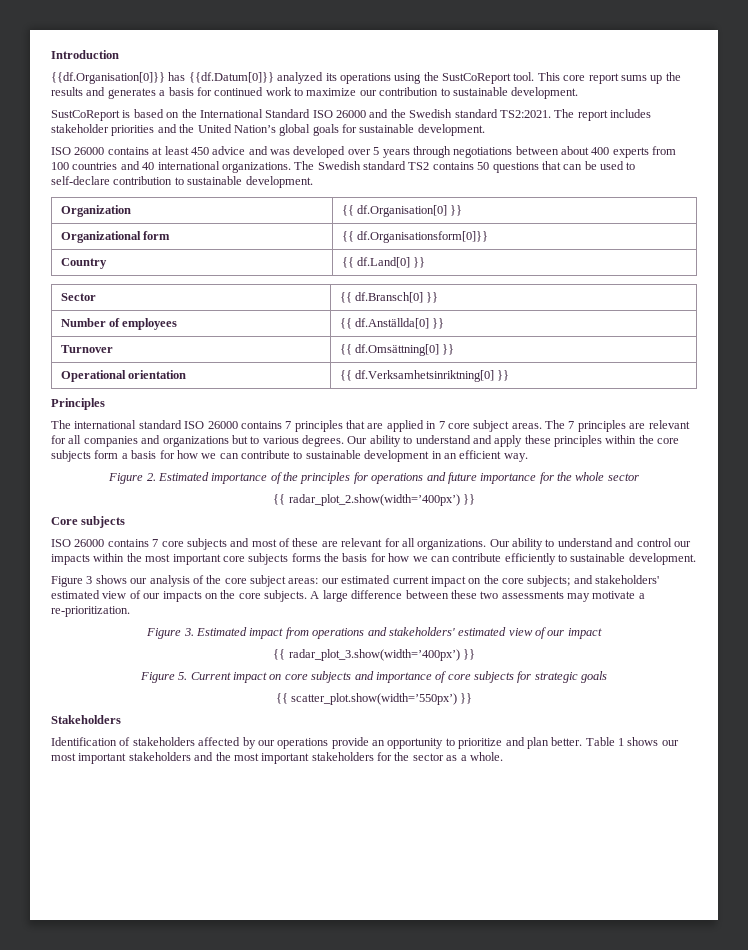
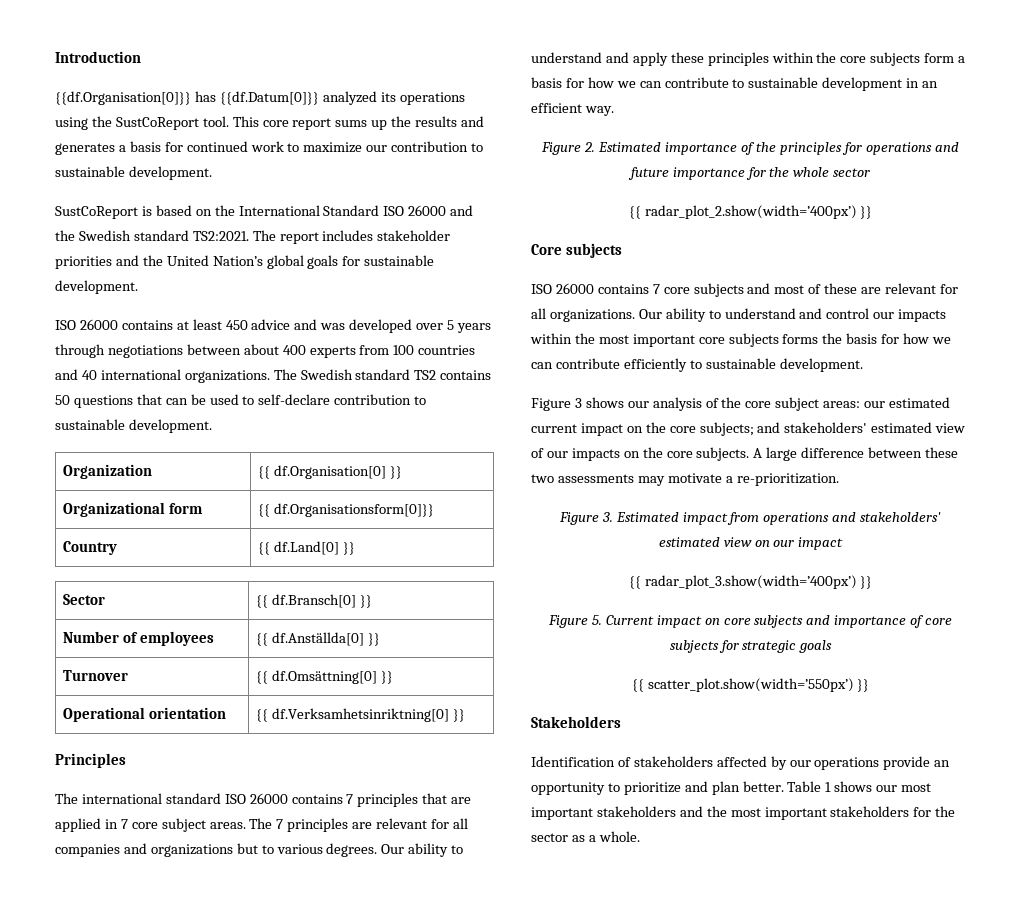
- Figure 3. Estimated impact from operations and stakeholders' estimated view of our impact
+ Figure 3. Estimated impact from operations and stakeholders' estimated view on our impact

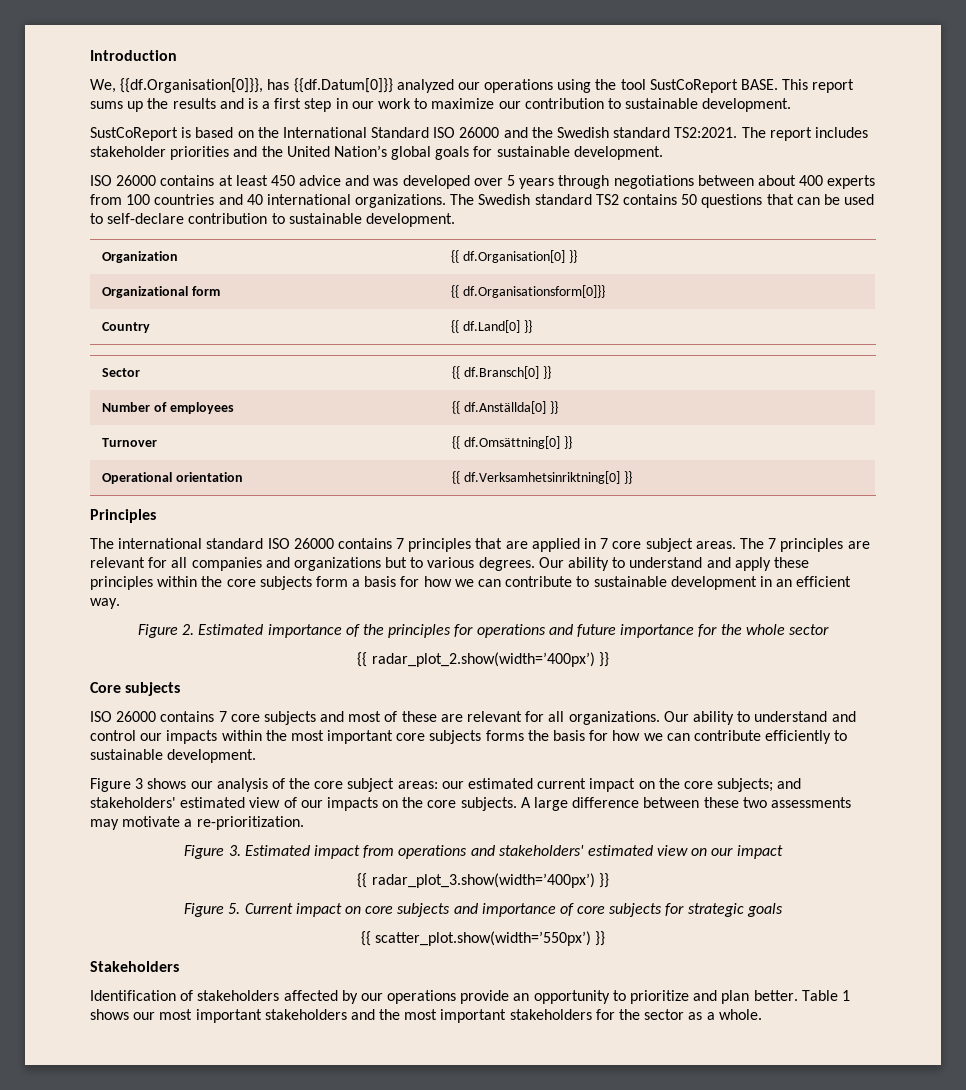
- {{df.Organisation[0]}} has {{df.Datum[0]}} analyzed its operations using the SustCoReport tool. This core report sums up the results and generates a basis for continued work to maximize our contribution to sustainable development.
+ We, {{df.Organisation[0]}}, has {{df.Datum[0]}} analyzed our operations using the tool SustCoReport BASE. This report sums up the results and is a first step in our work to maximize our contribution to sustainable development.

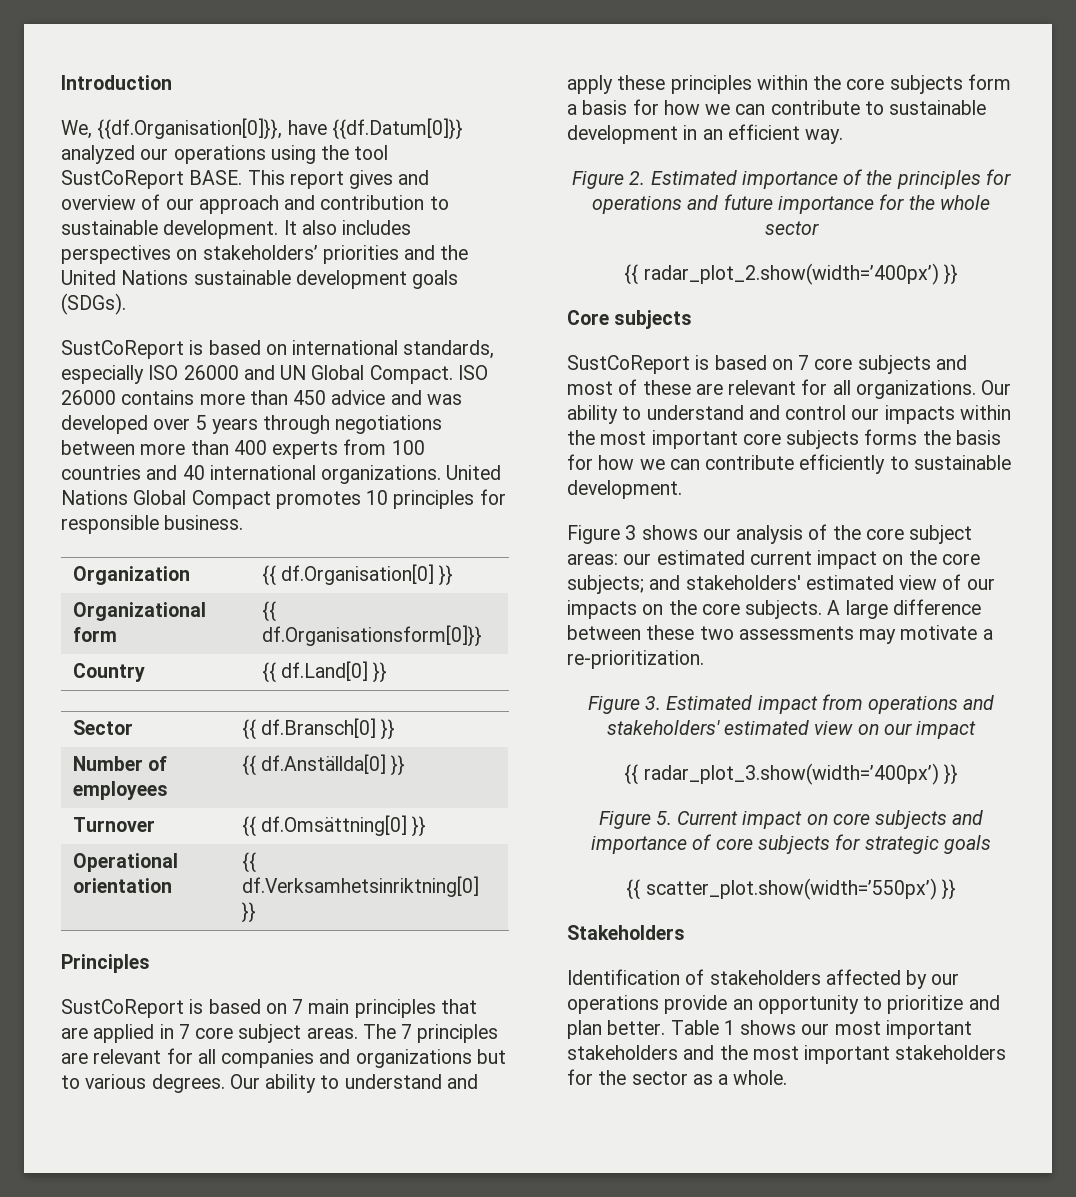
- We, {{df.Organisation[0]}}, has {{df.Datum[0]}} analyzed our operations using the tool SustCoReport BASE.
+ We, {{df.Organisation[0]}}, have {{df.Datum[0]}} analyzed our operations using the tool SustCoReport BASE.
- This report sums up the results and is a first step in our work to maximize our contribution to sustainable development.
- SustCoReport is based on the International Standard ISO 26000 and the Swedish standard TS2:2021. The report includes stakeholder priorities and the United Nation’s global goals for sustainable development.
- ISO 26000 contains at least 450 advice and was developed over 5 years through negotiations between about 400 experts from 100 countries and 40 international organizations.
+ This report gives and overview of our approach and contribution to sustainable development. It also includes perspectives on stakeholders’ priorities and the United Nations sustainable development goals (SDGs).
+ SustCoReport is based on international standards, especially ISO 26000 and UN Global Compact. ISO 26000 contains more than 450 advice and was developed over 5 years through negotiations between more than 400 experts from 100 countries and 40 international organizations.
- The Swedish standard TS2 contains 50 questions that can be used to self-declare contribution to sustainable development.
+ United Nations Global Compact promotes 10 principles for responsible business.
- The international standard ISO 26000 contains 7 principles that are applied in 7 core subject areas.
+ SustCoReport is based on 7 main principles that are applied in 7 core subject areas.
- ISO 26000 contains 7 core subjects and most of these are relevant for all organizations.
+ SustCoReport is based on 7 core subjects and most of these are relevant for all organizations.

